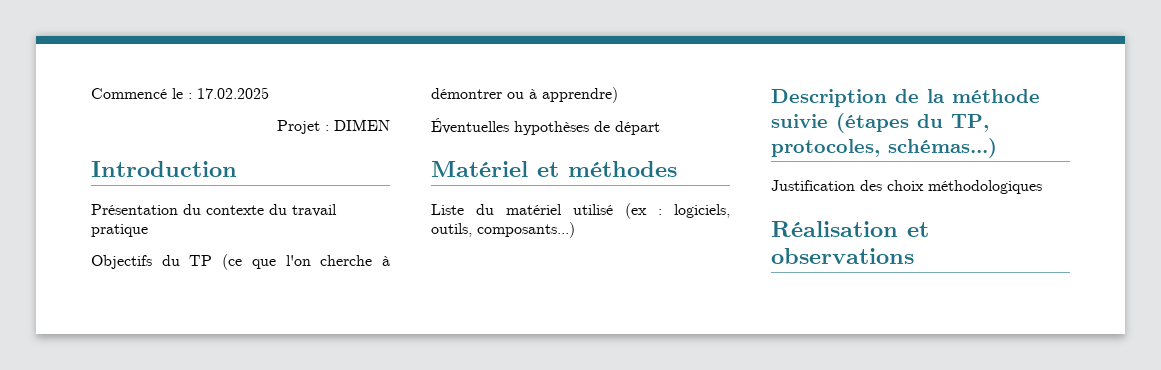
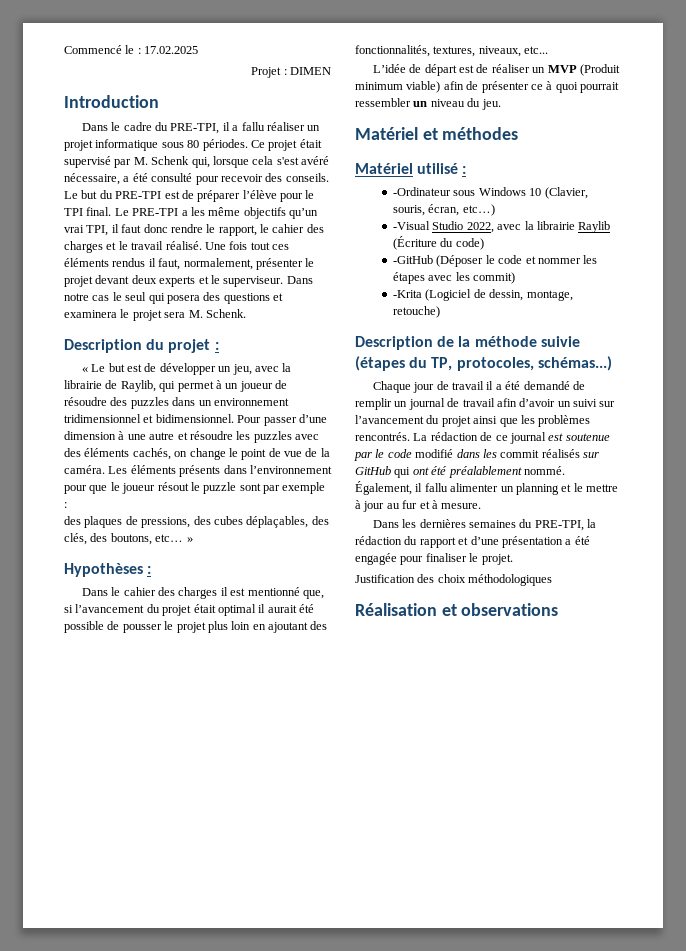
- Présentation du contexte du travail pratique
- Objectifs du TP (ce que l'on cherche à démontrer ou à apprendre)
- Éventuelles hypothèses de départ
+ Dans le cadre du PRE-TPI, il a fallu réaliser un projet informatique sous 80 périodes. Ce projet était supervisé par M. Schenk qui, lorsque cela s'est avéré nécessaire, a été consulté pour recevoir des conseils. Le but du PRE-TPI est de préparer l’élève pour le TPI final. Le PRE-TPI a les même objectifs qu’un vrai TPI, il faut donc rendre le rapport, le cahier des charges et le travail réalisé. Une fois tout ces éléments rendus il faut, normalement, présenter le projet devant deux experts et le superviseur. Dans notre cas le seul qui posera des questions et examinera le projet sera M. Schenk.
+ Description du projet :
+ « Le but est de développer un jeu, avec la librairie de Raylib, qui permet à un joueur de résoudre des puzzles dans un environnement tridimensionnel et bidimensionnel. Pour passer d’une dimension à une autre et résoudre les puzzles avec des éléments cachés, on change le point de vue de la caméra. Les éléments présents dans l’environnement pour que le joueur résout le puzzle sont par exemple :
+ des plaques de pressions, des cubes déplaçables, des clés, des boutons, etc… »
+ Hypothèses :
+ Dans le cahier des charges il est mentionné que, si l’avancement du projet était optimal il aurait été possible de pousser le projet plus loin en ajoutant des fonctionnalités, textures, niveaux, etc...
+ L’idée de départ est de réaliser un MVP (Produit minimum viable) afin de présenter ce à quoi pourrait ressembler un niveau du jeu.
  Matériel et méthodes
- Liste du matériel utilisé (ex : logiciels, outils, composants...)
+ Matériel utilisé :
+ -Ordinateur sous Windows 10 (Clavier, souris, écran, etc…)
+ -Visual Studio 2022, avec la librairie Raylib (Écriture du code)
+ -GitHub (Déposer le code et nommer les étapes avec les commit)
+ -Krita (Logiciel de dessin, montage, retouche)
+ Chaque jour de travail il a été demandé de remplir un journal de travail afin d’avoir un suivi sur l’avancement du projet ainsi que les problèmes rencontrés. La rédaction de ce journal est soutenue par le code modifié dans les commit réalisés sur GitHub qui ont été préalablement nommé. Également, il fallu alimenter un planning et le mettre à jour au fur et à mesure.
+ Dans les dernières semaines du PRE-TPI, la rédaction du rapport et d’une présentation a été engagée pour finaliser le projet.

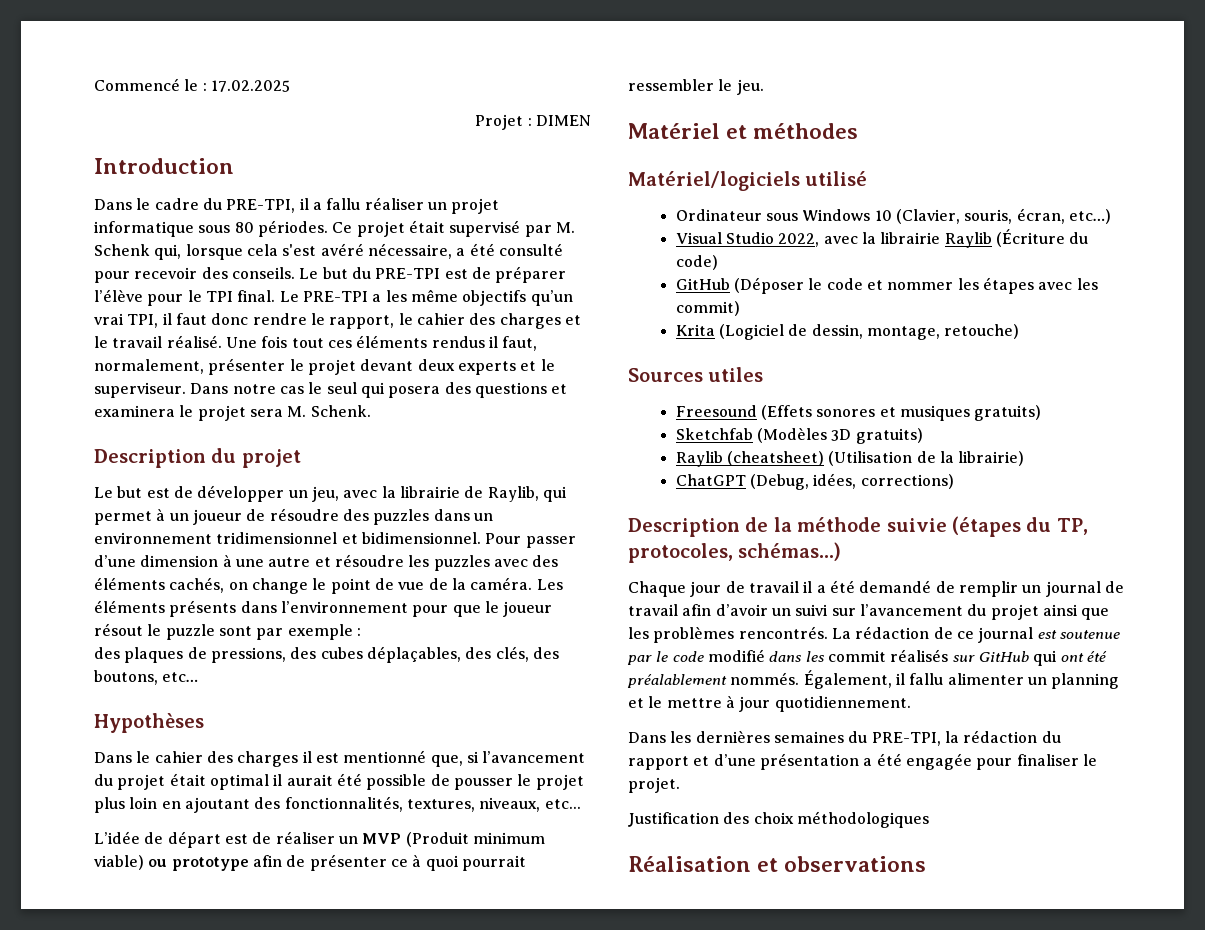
- Description du projet :
- « Le but est de développer un jeu, avec la librairie de Raylib, qui permet à un joueur de résoudre des puzzles dans un environnement tridimensionnel et bidimensionnel.
+ Description du projet
+ Le but est de développer un jeu, avec la librairie de Raylib, qui permet à un joueur de résoudre des puzzles dans un environnement tridimensionnel et bidimensionnel.
- des plaques de pressions, des cubes déplaçables, des clés, des boutons, etc… »
+ des plaques de pressions, des cubes déplaçables, des clés, des boutons, etc…
- Hypothèses :
+ Hypothèses
- L’idée de départ est de réaliser un MVP (Produit minimum viable) afin de présenter ce à quoi pourrait ressembler un niveau du jeu.
+ L’idée de départ est de réaliser un MVP (Produit minimum viable) ou prototype afin de présenter ce à quoi pourrait ressembler le jeu.
- Matériel utilisé :
- -Ordinateur sous Windows 10 (Clavier, souris, écran, etc…)
+ Matériel/logiciels utilisé
+ Ordinateur sous Windows 10 (Clavier, souris, écran, etc…)
- -Visual Studio 2022, avec la librairie Raylib (Écriture du code)
+ Visual Studio 2022, avec la librairie Raylib (Écriture du code)
- -GitHub (Déposer le code et nommer les étapes avec les commit)
+ GitHub (Déposer le code et nommer les étapes avec les commit)
- -Krita (Logiciel de dessin, montage, retouche)
+ Krita (Logiciel de dessin, montage, retouche)
+ Sources utiles
+ Freesound (Effets sonores et musiques gratuits)
+ Sketchfab (Modèles 3D gratuits)
+ Raylib (cheatsheet) (Utilisation de la librairie)
+ ChatGPT (Debug, idées, corrections)
- La rédaction de ce journal est soutenue par le code modifié dans les commit réalisés sur GitHub qui ont été préalablement nommé.
+ La rédaction de ce journal est soutenue par le code modifié dans les commit réalisés sur GitHub qui ont été préalablement nommés.
- Également, il fallu alimenter un planning et le mettre à jour au fur et à mesure.
+ Également, il fallu alimenter un planning et le mettre à jour quotidiennement.

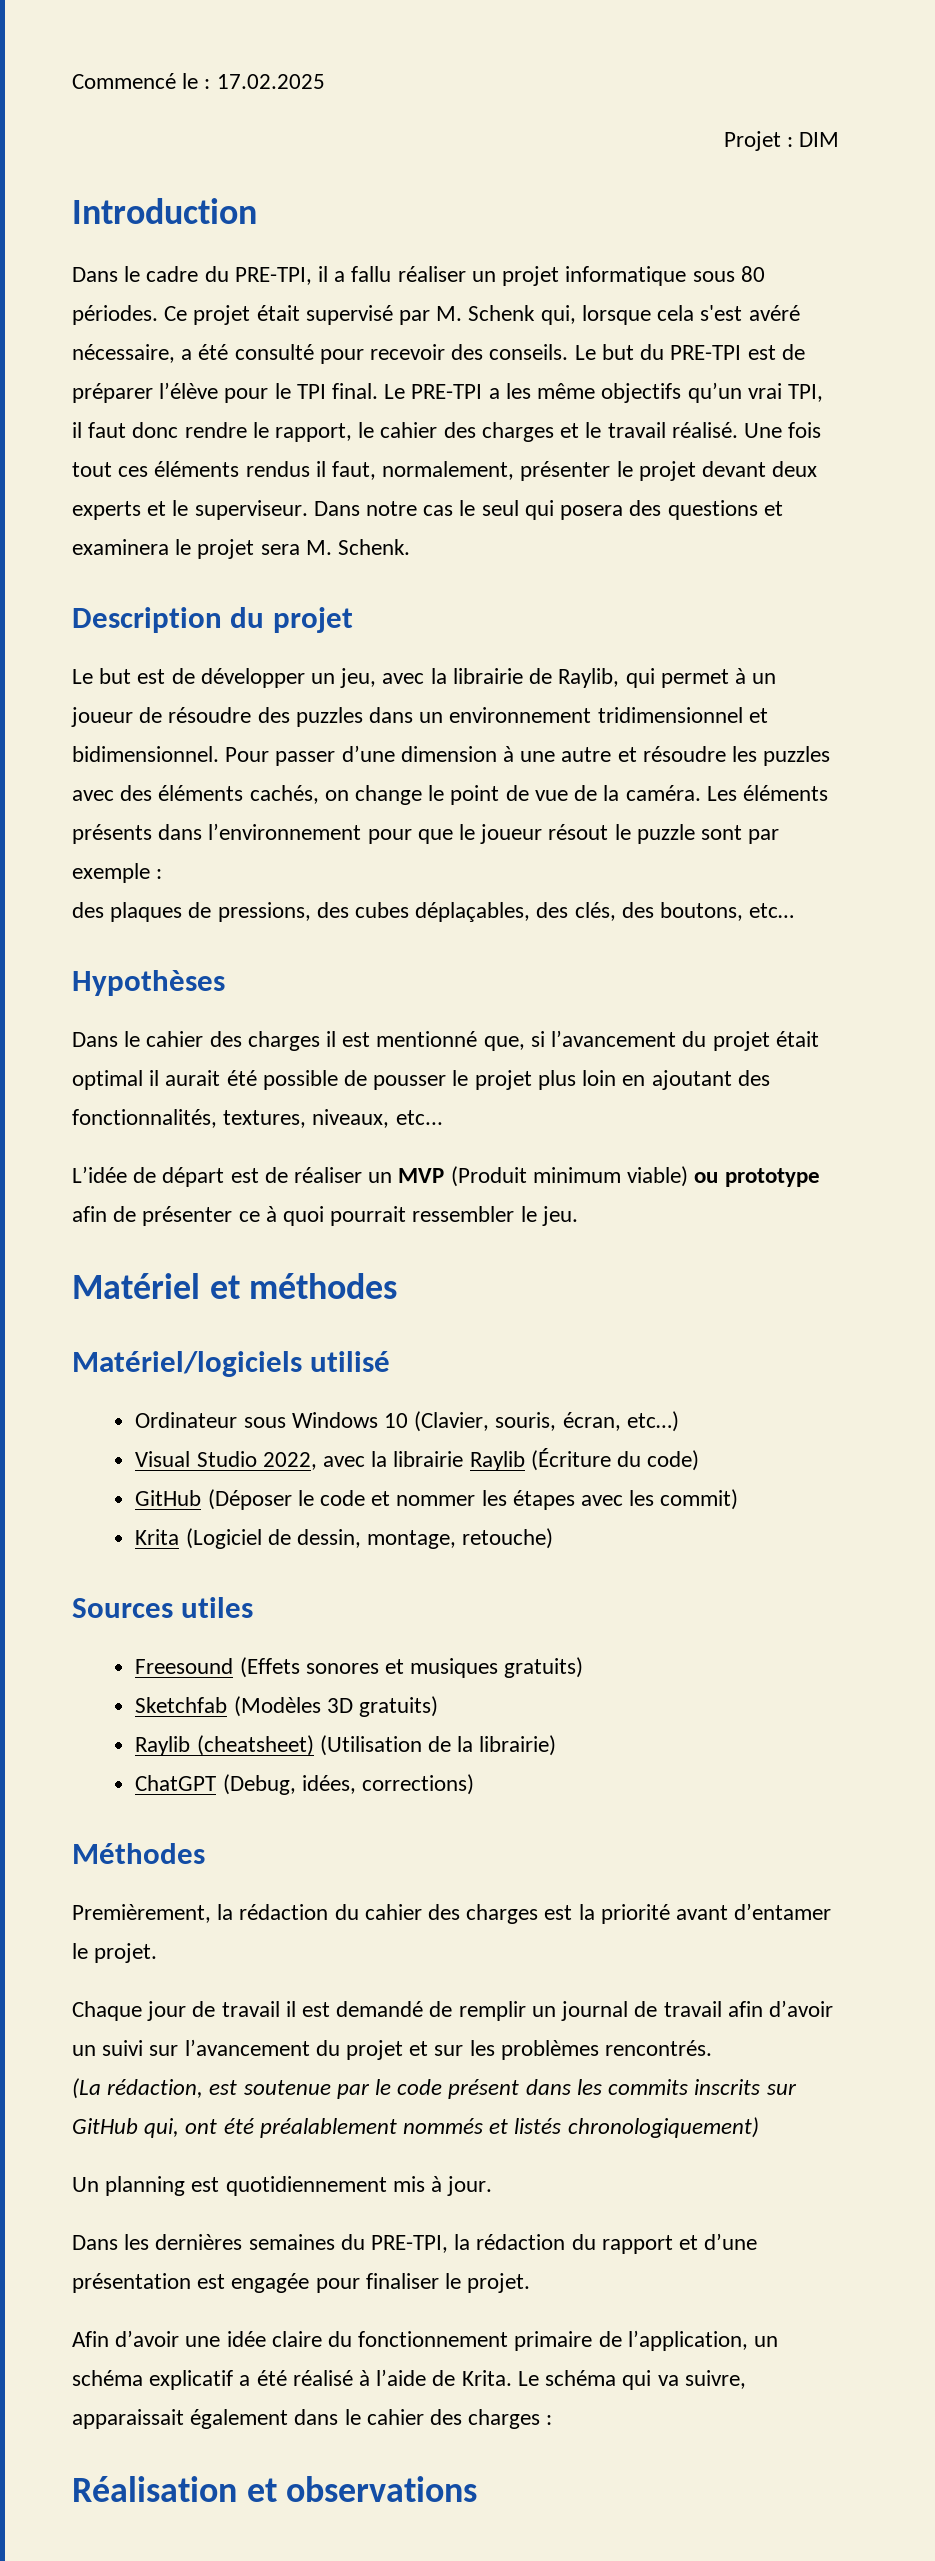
- Projet : DIMEN
+ Projet : DIM
- Description de la méthode suivie (étapes du TP, protocoles, schémas...)
+ Méthodes
+ Premièrement, la rédaction du cahier des charges est la priorité avant d’entamer le projet.
- Chaque jour de travail il a été demandé de remplir un journal de travail afin d’avoir un suivi sur l’avancement du projet ainsi que les problèmes rencontrés. La rédaction de ce journal est soutenue par le code modifié dans les commit réalisés sur GitHub qui ont été préalablement nommés. Également, il fallu alimenter un planning et le mettre à jour quotidiennement.
+ Chaque jour de travail il est demandé de remplir un journal de travail afin d’avoir un suivi sur l’avancement du projet et sur les problèmes rencontrés.
+ (La rédaction, est soutenue par le code présent dans les commits inscrits sur GitHub qui, ont été préalablement nommés et listés chronologiquement)
+ Un planning est quotidiennement mis à jour.
- Dans les dernières semaines du PRE-TPI, la rédaction du rapport et d’une présentation a été engagée pour finaliser le projet.
+ Dans les dernières semaines du PRE-TPI, la rédaction du rapport et d’une présentation est engagée pour finaliser le projet.
- Justification des choix méthodologiques
+ Afin d’avoir une idée claire du fonctionnement primaire de l’application, un schéma explicatif a été réalisé à l’aide de Krita. Le schéma qui va suivre, apparaissait également dans le cahier des charges :

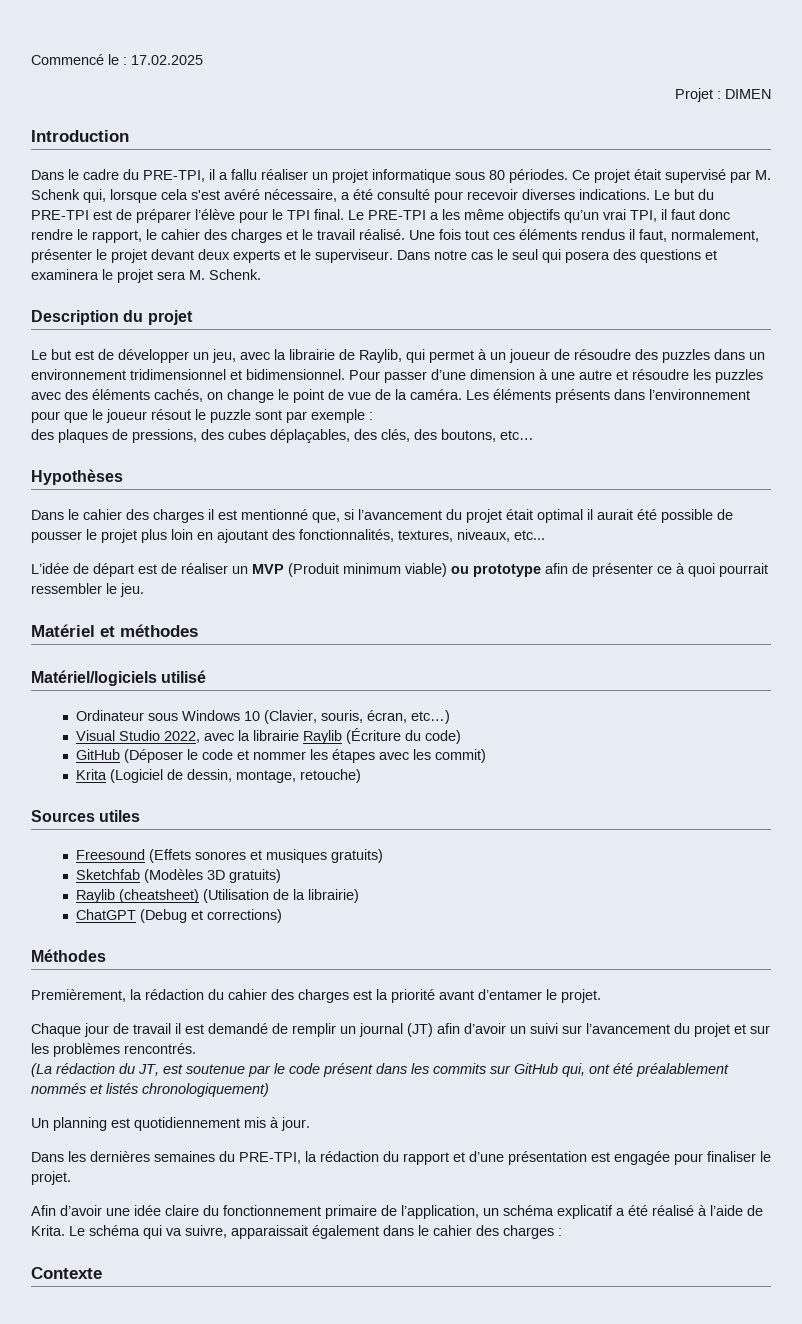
- Projet : DIM
+ Projet : DIMEN
- Ce projet était supervisé par M. Schenk qui, lorsque cela s'est avéré nécessaire, a été consulté pour recevoir des conseils.
+ Ce projet était supervisé par M. Schenk qui, lorsque cela s'est avéré nécessaire, a été consulté pour recevoir diverses indications.
- ChatGPT (Debug, idées, corrections)
+ ChatGPT (Debug et corrections)
- Chaque jour de travail il est demandé de remplir un journal de travail afin d’avoir un suivi sur l’avancement du projet et sur les problèmes rencontrés.
+ Chaque jour de travail il est demandé de remplir un journal (JT) afin d’avoir un suivi sur l’avancement du projet et sur les problèmes rencontrés.
- (La rédaction, est soutenue par le code présent dans les commits inscrits sur GitHub qui, ont été préalablement nommés et listés chronologiquement)
+ (La rédaction du JT, est soutenue par le code présent dans les commits sur GitHub qui, ont été préalablement nommés et listés chronologiquement)
- Réalisation et observations
+ Contexte

